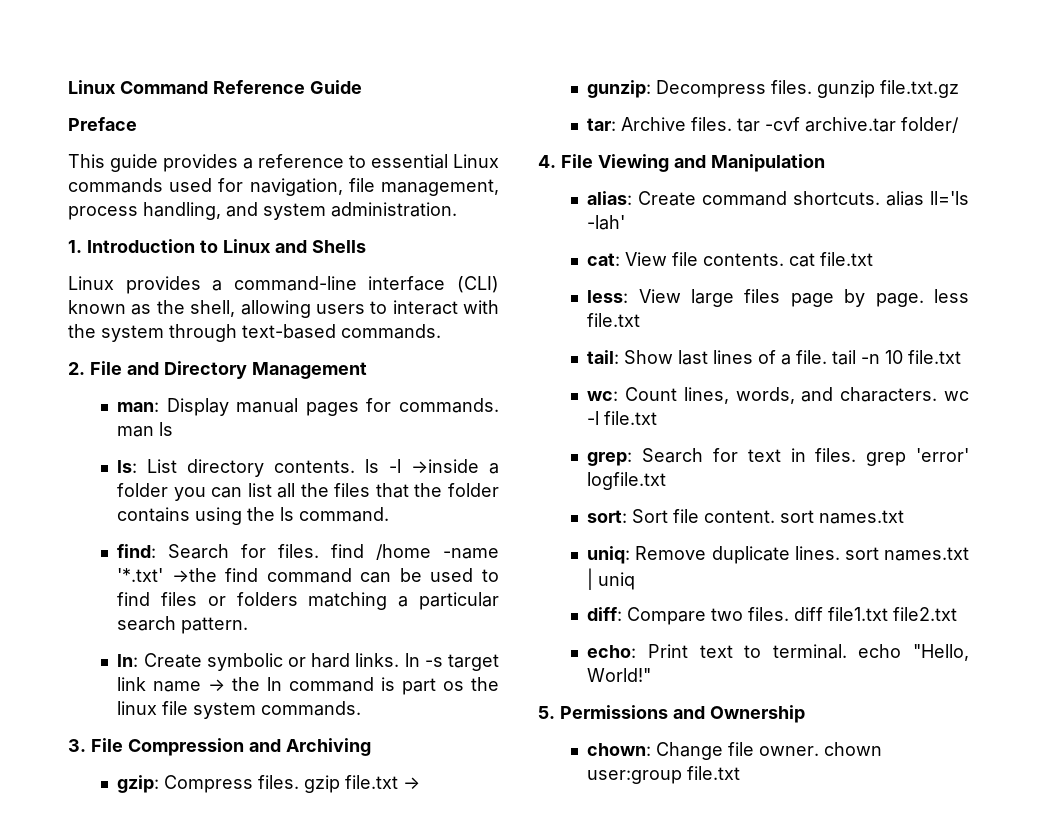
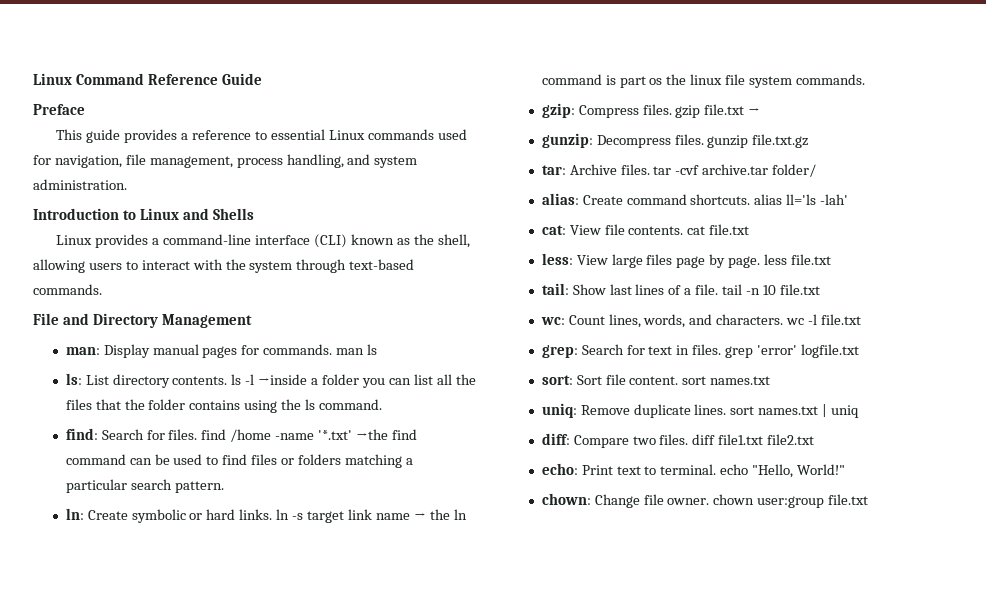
- 1. Introduction to Linux and Shells
+ Introduction to Linux and Shells
- 2. File and Directory Management
+ File and Directory Management
- 3. File Compression and Archiving
- 4. File Viewing and Manipulation
- 5. Permissions and Ownership

